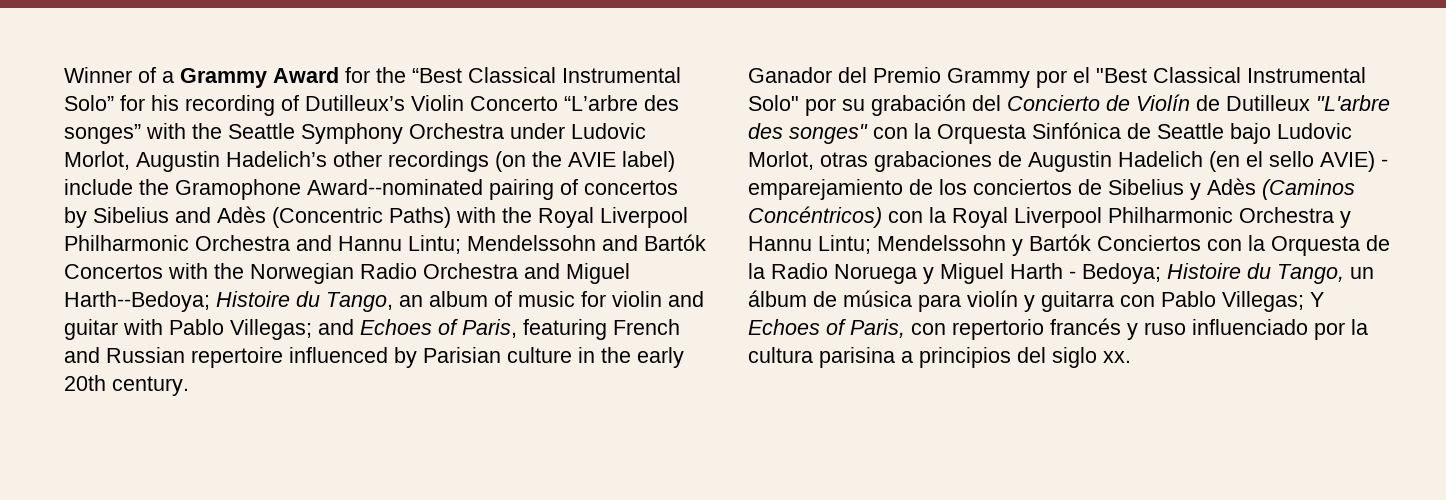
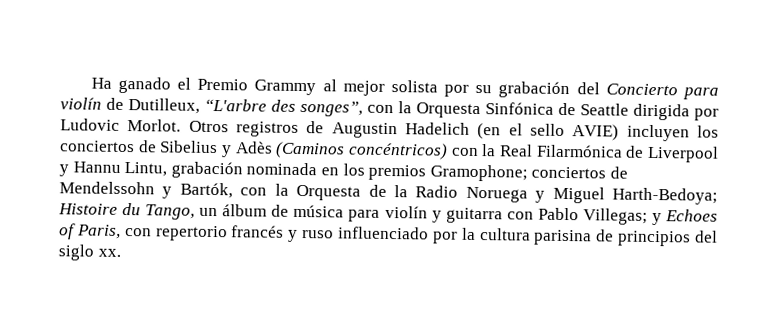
- Winner of a Grammy Award for the “Best Classical Instrumental Solo” for his recording of Dutilleux’s Violin Concerto “L’arbre des songes” with the Seattle Symphony Orchestra under Ludovic Morlot, Augustin Hadelich’s other recordings (on the AVIE label) include the Gramophone Award-‐nominated pairing of concertos by Sibelius and Adès (Concentric Paths) with the Royal Liverpool Philharmonic Orchestra and Hannu Lintu; Mendelssohn and Bartók Concertos with the Norwegian Radio Orchestra and Miguel Harth-‐Bedoya; Histoire du Tango, an album of music for violin and guitar with Pablo Villegas; and Echoes of Paris, featuring French and Russian repertoire influenced by Parisian culture in the early 20th century.
- Ganador del Premio Grammy por el "Best Classical Instrumental Solo" por su grabación del Concierto de Violín de Dutilleux "L'arbre des songes" con la Orquesta Sinfónica de Seattle bajo Ludovic Morlot, otras grabaciones de Augustin Hadelich (en el sello AVIE) - emparejamiento de los conciertos de Sibelius y Adès (Caminos Concéntricos) con la Royal Liverpool Philharmonic Orchestra y Hannu Lintu; Mendelssohn y Bartók Conciertos con la Orquesta de la Radio Noruega y Miguel Harth - Bedoya;
+ Ha ganado el Premio Grammy al mejor solista por su grabación del Concierto para violín de Dutilleux, “L'arbre des songes”, con la Orquesta Sinfónica de Seattle dirigida por Ludovic Morlot. Otros registros de Augustin Hadelich (en el sello AVIE) incluyen los conciertos de Sibelius y Adès (Caminos concéntricos) con la Real Filarmónica de Liverpool y Hannu Lintu, grabación nominada en los premios Gramophone; conciertos de Mendelssohn y Bartók, con la Orquesta de la Radio Noruega y Miguel Harth-Bedoya;
- Y Echoes of Paris, con repertorio francés y ruso influenciado por la cultura parisina a principios del siglo xx.
+ y Echoes of Paris, con repertorio francés y ruso influenciado por la cultura parisina de principios del siglo xx.

